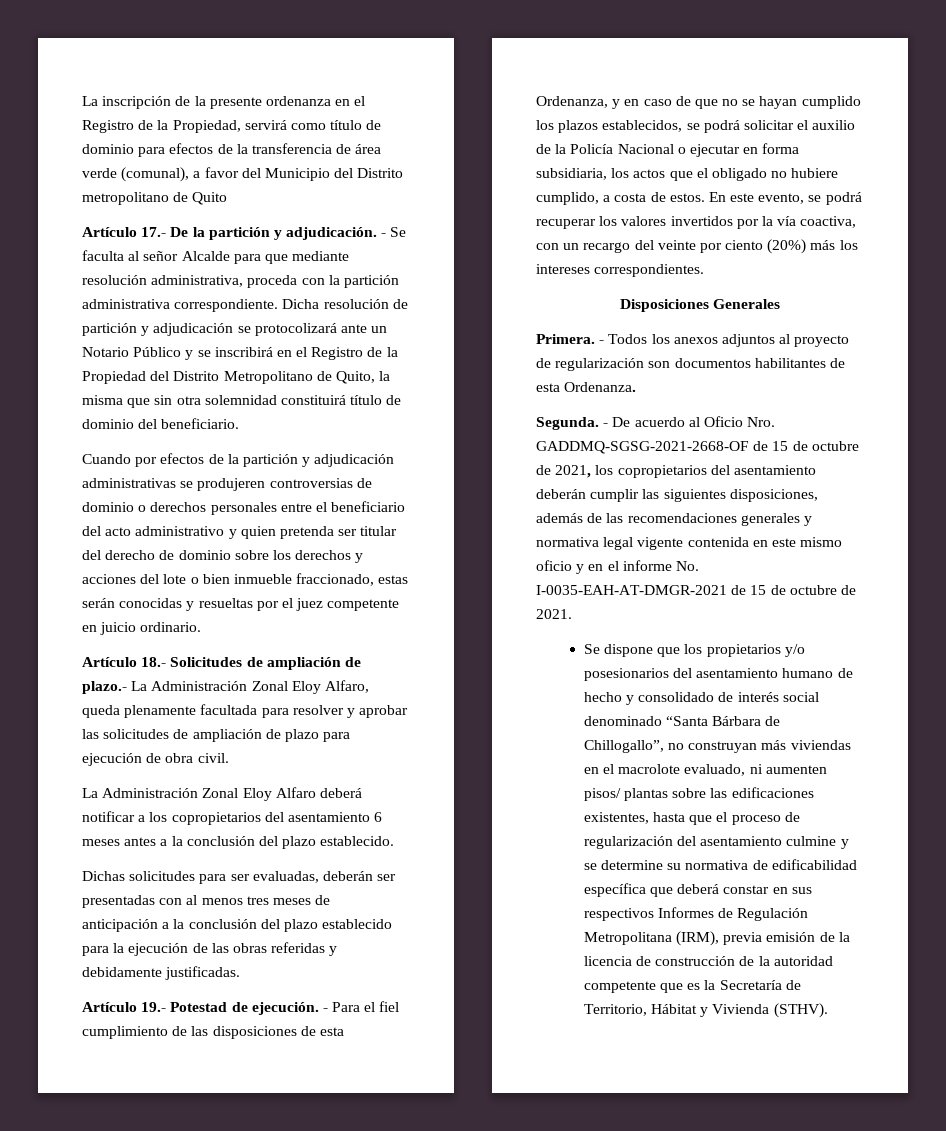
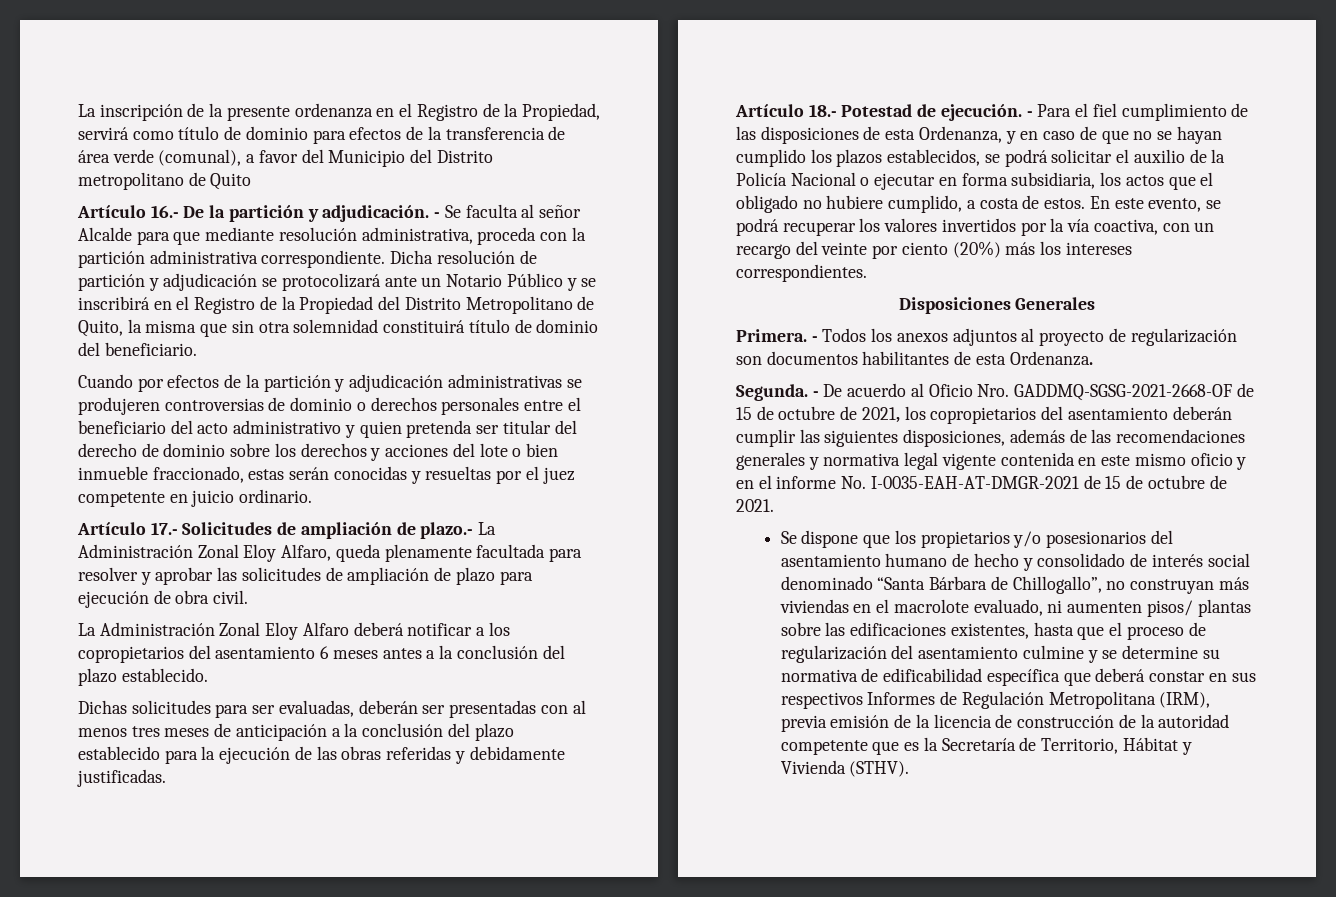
- Artículo 17.- De la partición y adjudicación.
+ Artículo 16.- De la partición y adjudicación.
- Artículo 18.- Solicitudes de ampliación de plazo.- La Administración Zonal Eloy Alfaro, queda plenamente facultada para resolver y aprobar las solicitudes de ampliación de plazo para ejecución de obra civil.
+ Artículo 17.- Solicitudes de ampliación de plazo.- La Administración Zonal Eloy Alfaro, queda plenamente facultada para resolver y aprobar las solicitudes de ampliación de plazo para ejecución de obra civil.
- Artículo 19.- Potestad de ejecución.
+ Artículo 18.- Potestad de ejecución.

